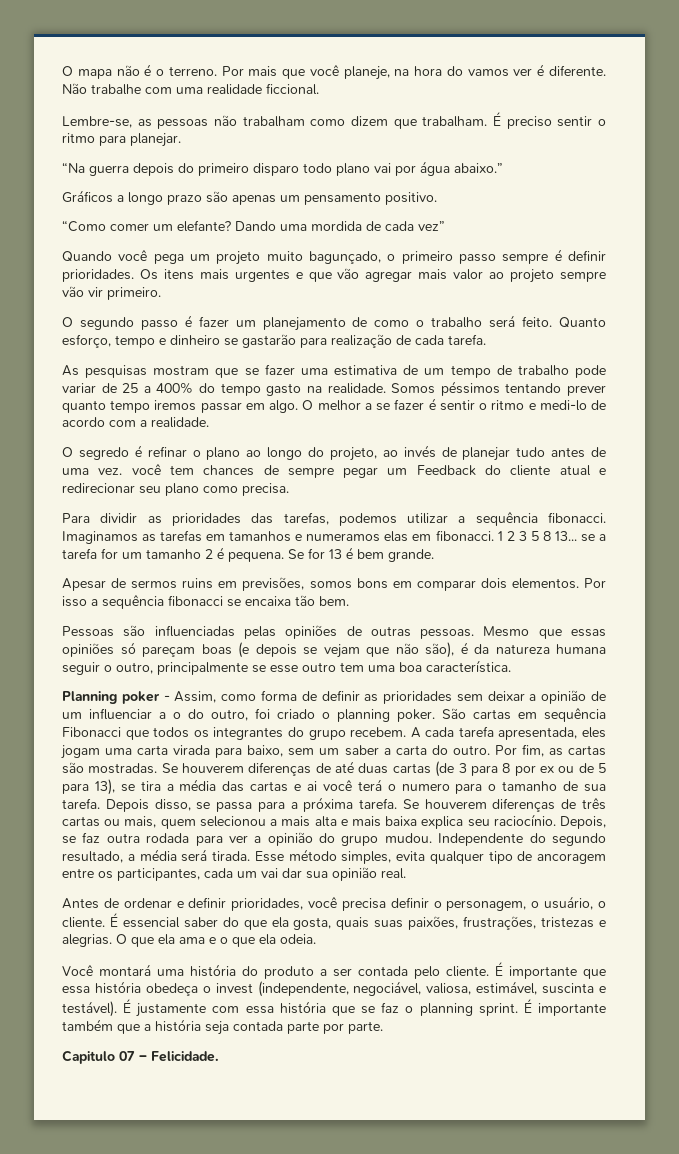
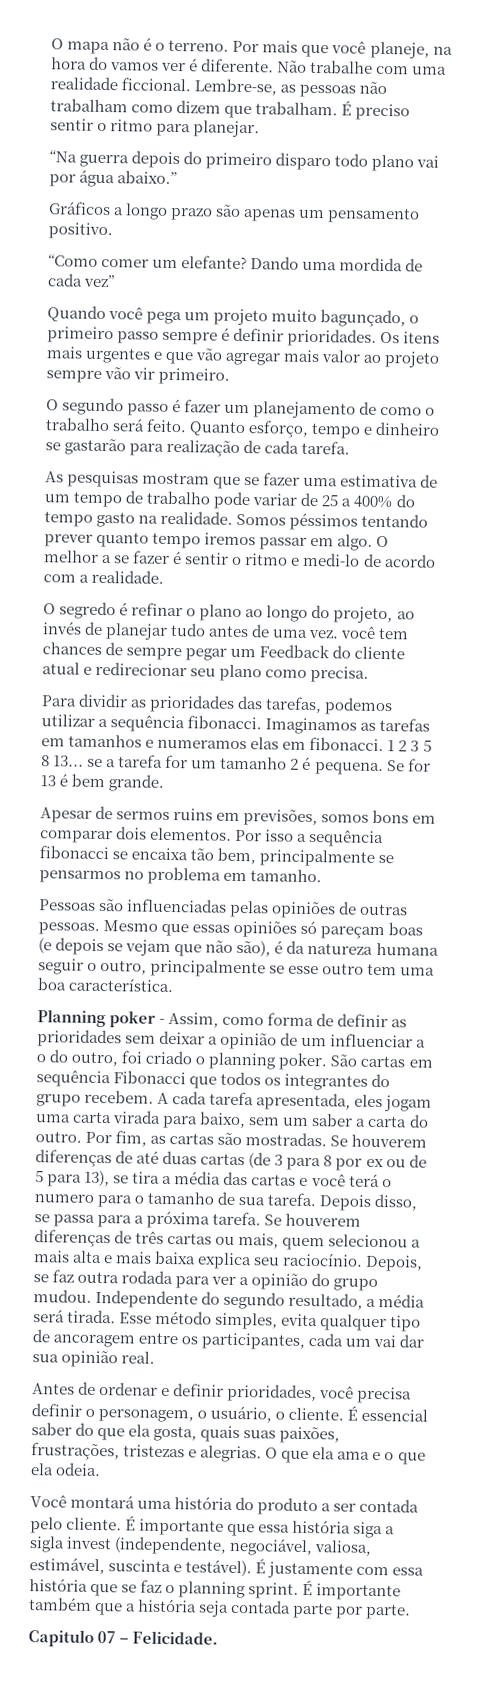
- Não trabalhe com uma realidade ficcional.
- Lembre-se, as pessoas não trabalham como dizem que trabalham.
+ Não trabalhe com uma realidade ficcional. Lembre-se, as pessoas não trabalham como dizem que trabalham.
- Por isso a sequência fibonacci se encaixa tão bem.
+ Por isso a sequência fibonacci se encaixa tão bem, principalmente se pensarmos no problema em tamanho.
- Se houverem diferenças de até duas cartas (de 3 para 8 por ex ou de 5 para 13), se tira a média das cartas e ai você terá o numero para o tamanho de sua tarefa.
+ Se houverem diferenças de até duas cartas (de 3 para 8 por ex ou de 5 para 13), se tira a média das cartas e você terá o numero para o tamanho de sua tarefa.
- É importante que essa história obedeça o invest (independente, negociável, valiosa, estimável, suscinta e testável).
+ É importante que essa história siga a sigla invest (independente, negociável, valiosa, estimável, suscinta e testável).

